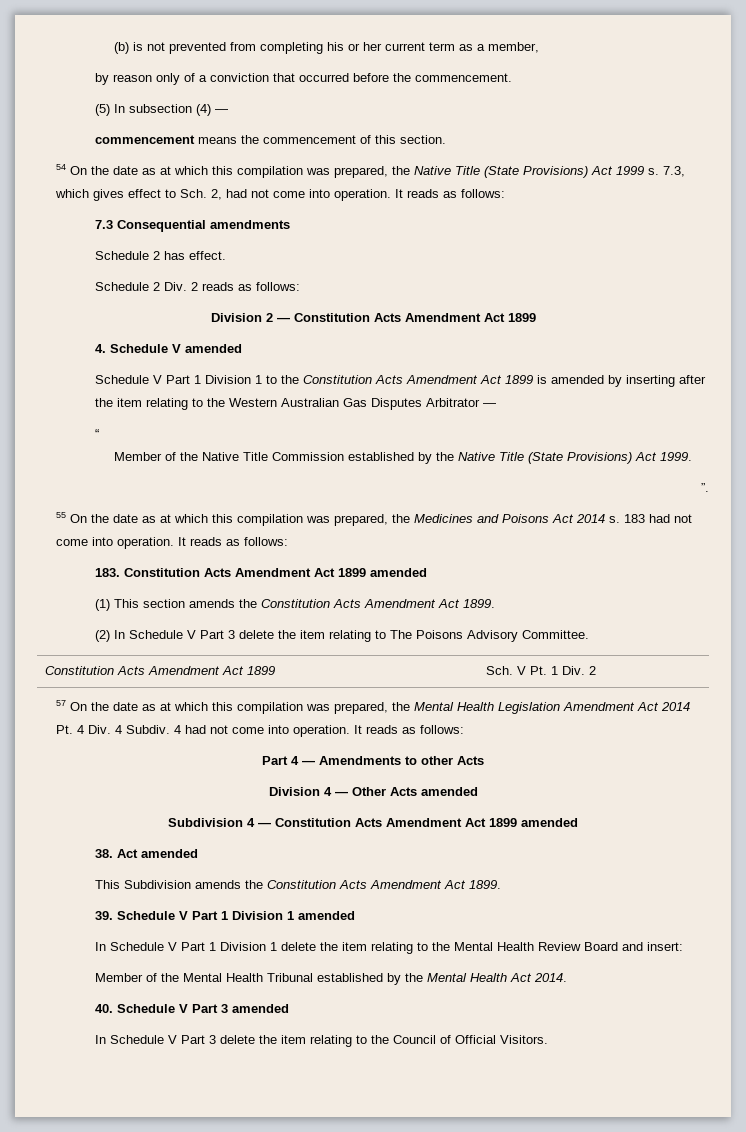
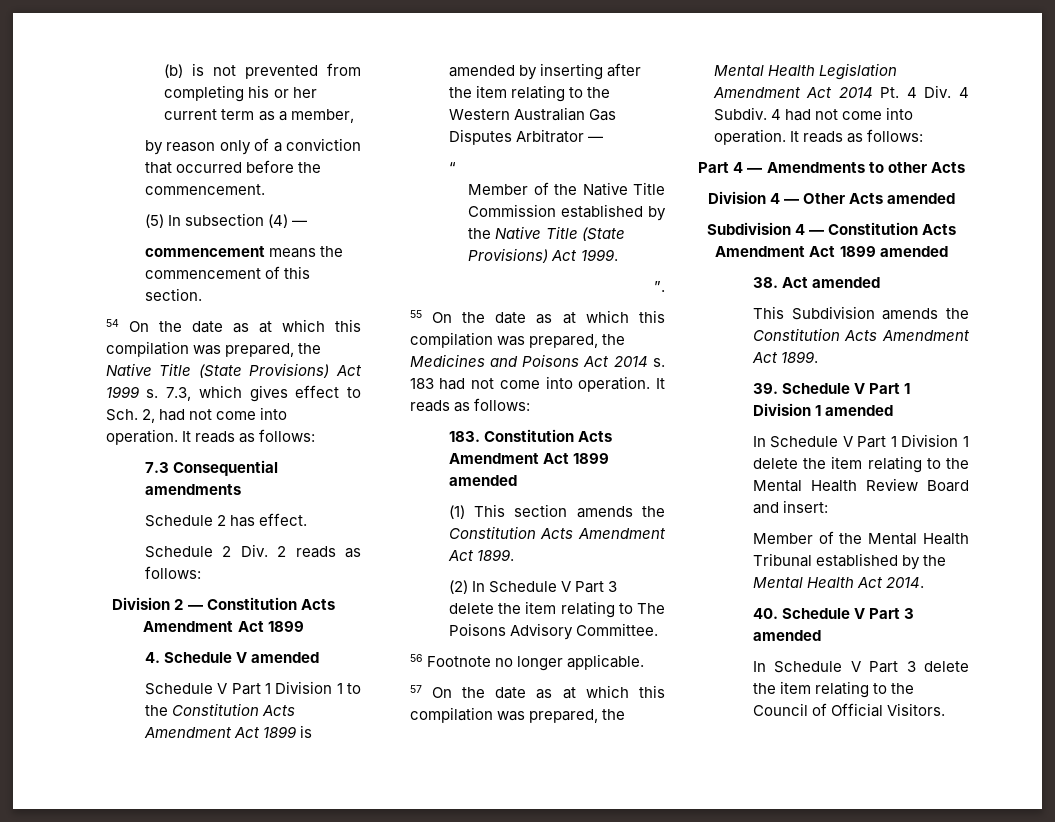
- Constitution Acts Amendment Act 1899 | Sch. V Pt. 1 Div. 2
+ 56 Footnote no longer applicable.

